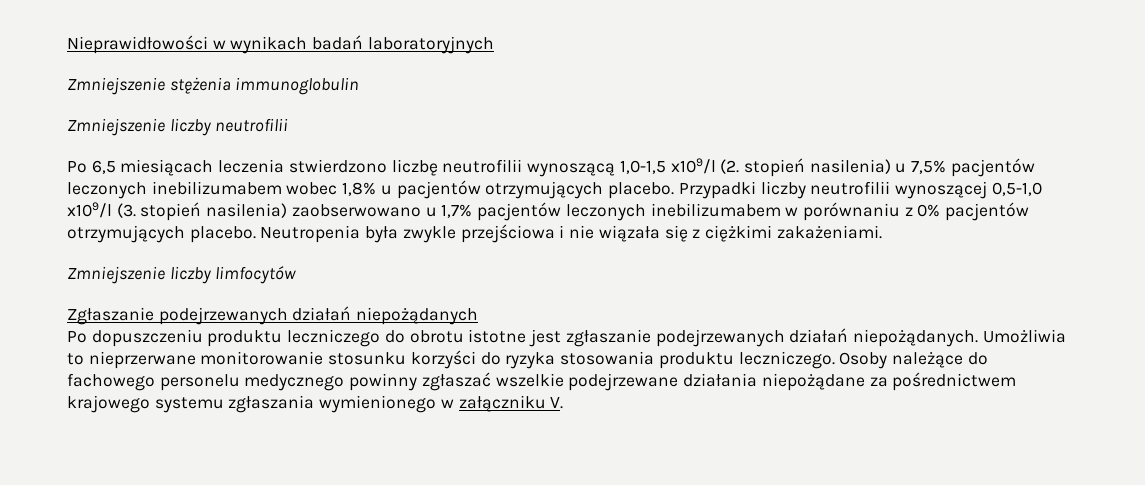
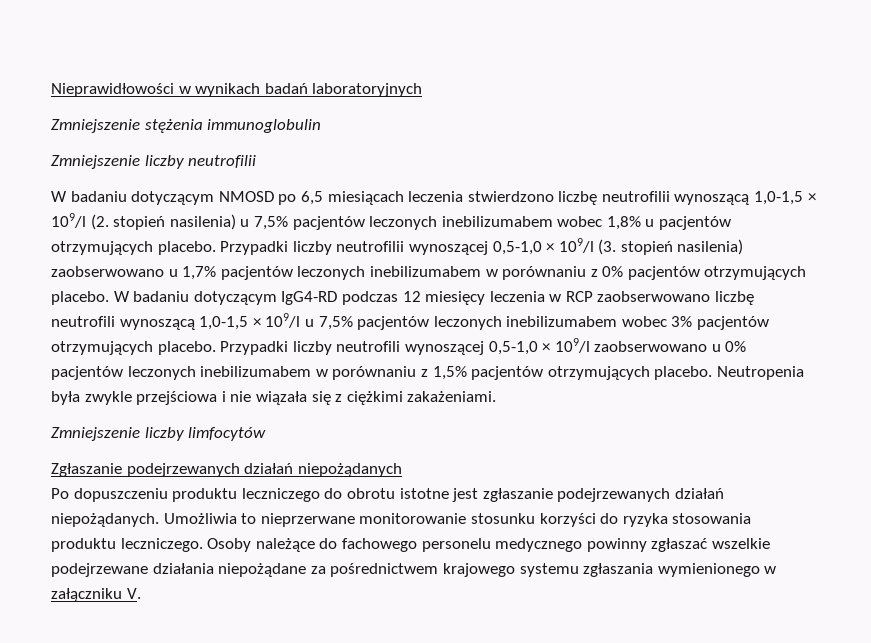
- Po 6,5 miesiącach leczenia stwierdzono liczbę neutrofilii wynoszącą 1,0-1,5 x109/l (2. stopień nasilenia) u 7,5% pacjentów leczonych inebilizumabem wobec 1,8% u pacjentów otrzymujących placebo.
+ W badaniu dotyczącym NMOSD po 6,5 miesiącach leczenia stwierdzono liczbę neutrofilii wynoszącą 1,0-1,5 × 109/l (2. stopień nasilenia) u 7,5% pacjentów leczonych inebilizumabem wobec 1,8% u pacjentów otrzymujących placebo.
- Przypadki liczby neutrofilii wynoszącej 0,5-1,0 x109/l (3. stopień nasilenia) zaobserwowano u 1,7% pacjentów leczonych inebilizumabem w porównaniu z 0% pacjentów otrzymujących placebo.
+ Przypadki liczby neutrofilii wynoszącej 0,5-1,0 × 109/l (3. stopień nasilenia) zaobserwowano u 1,7% pacjentów leczonych inebilizumabem w porównaniu z 0% pacjentów otrzymujących placebo.
+ W badaniu dotyczącym IgG4-RD podczas 12 miesięcy leczenia w RCP zaobserwowano liczbę neutrofili wynoszącą 1,0-1,5 × 109/l u 7,5% pacjentów leczonych inebilizumabem wobec 3% pacjentów otrzymujących placebo. Przypadki liczby neutrofili wynoszącej 0,5-1,0 × 109/l zaobserwowano u 0% pacjentów leczonych inebilizumabem w porównaniu z 1,5% pacjentów otrzymujących placebo.

